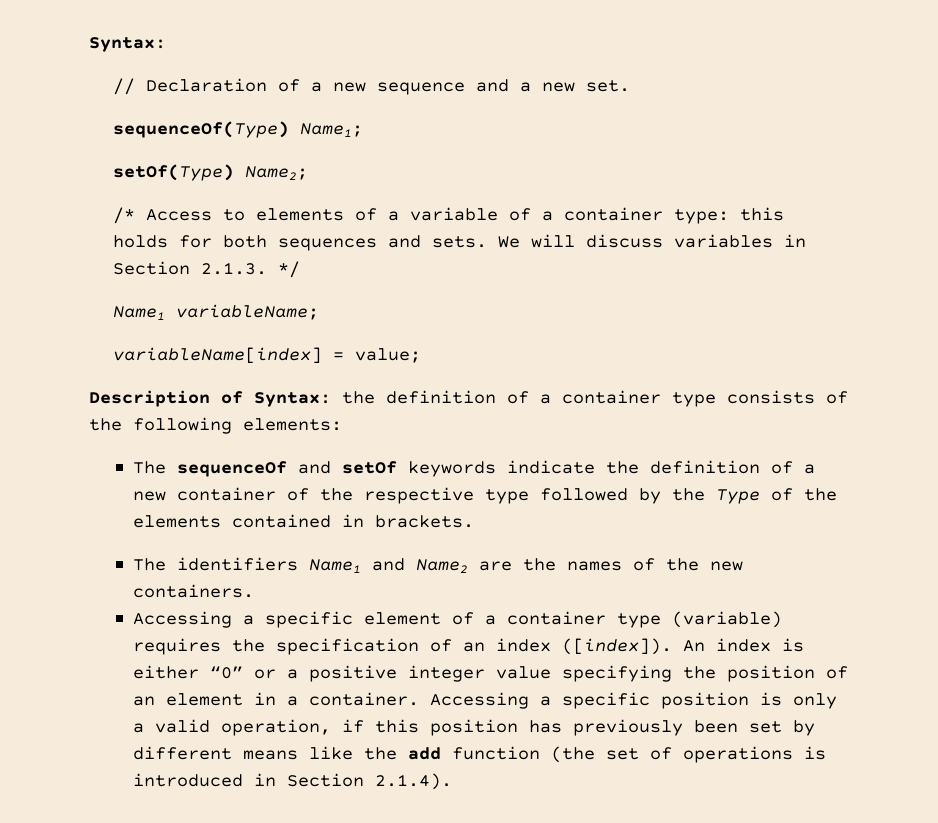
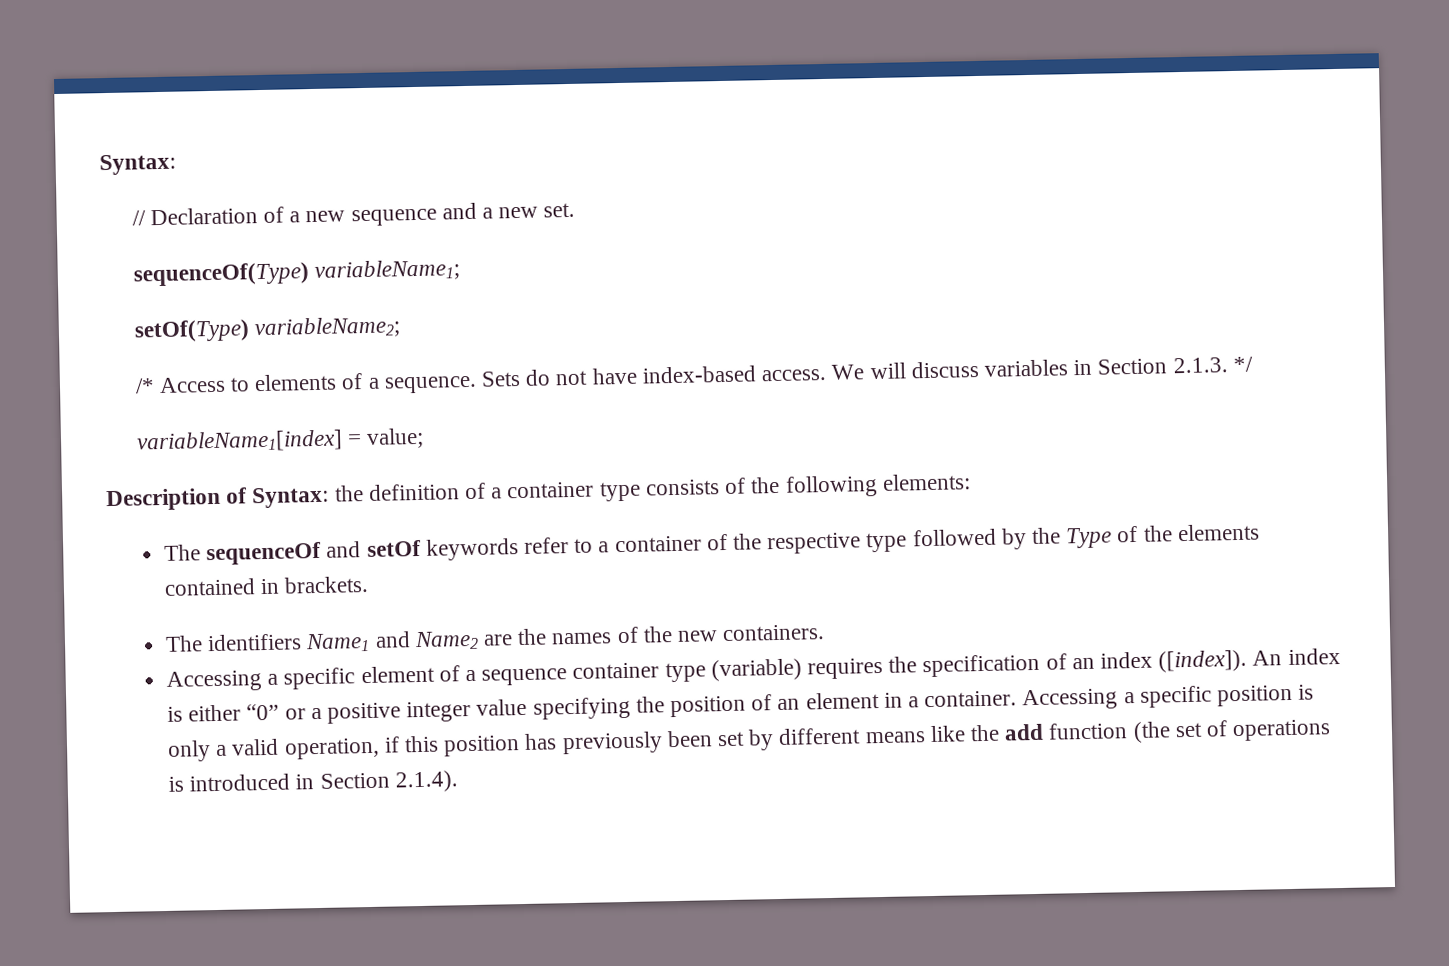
- sequenceOf(Type) Name1;
+ sequenceOf(Type) variableName1;
- setOf(Type) Name2;
+ setOf(Type) variableName2;
- /* Access to elements of a variable of a container type: this holds for both sequences and sets.
+ /* Access to elements of a sequence. Sets do not have index-based access.
- Name1 variableName;
- variableName[index] = value;
+ variableName1[index] = value;
- The sequenceOf and setOf keywords indicate the definition of a new container of the respective type followed by the Type of the elements contained in brackets.
+ The sequenceOf and setOf keywords refer to a container of the respective type followed by the Type of the elements contained in brackets.
- Accessing a specific element of a container type (variable) requires the specification of an index ([index]).
+ Accessing a specific element of a sequence container type (variable) requires the specification of an index ([index]).

